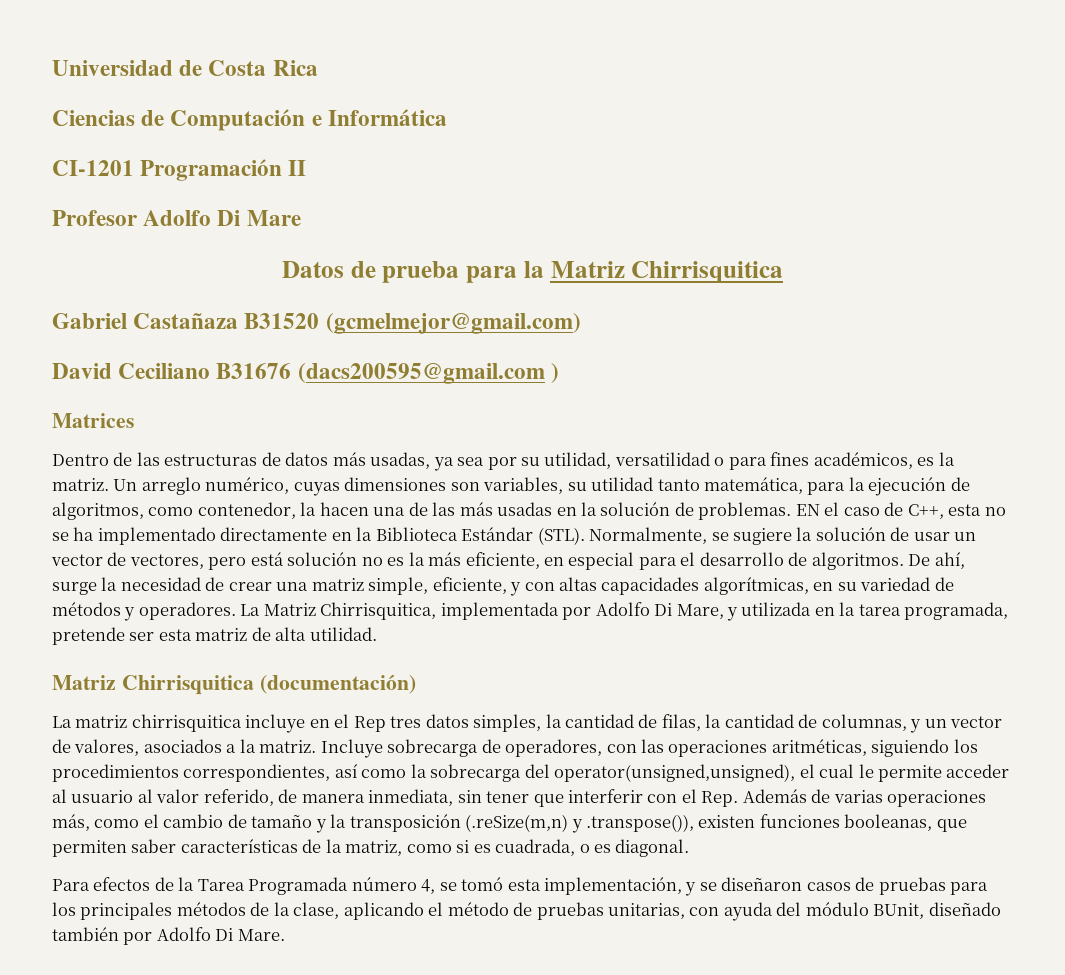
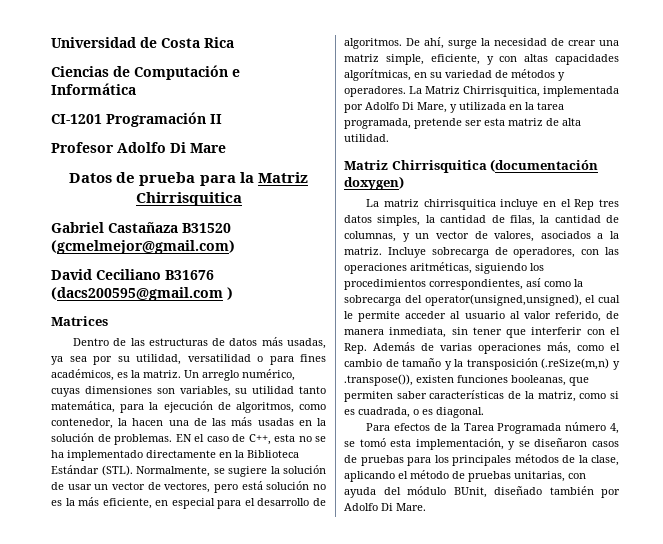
- Matriz Chirrisquitica (documentación)
+ Matriz Chirrisquitica (documentación doxygen)

